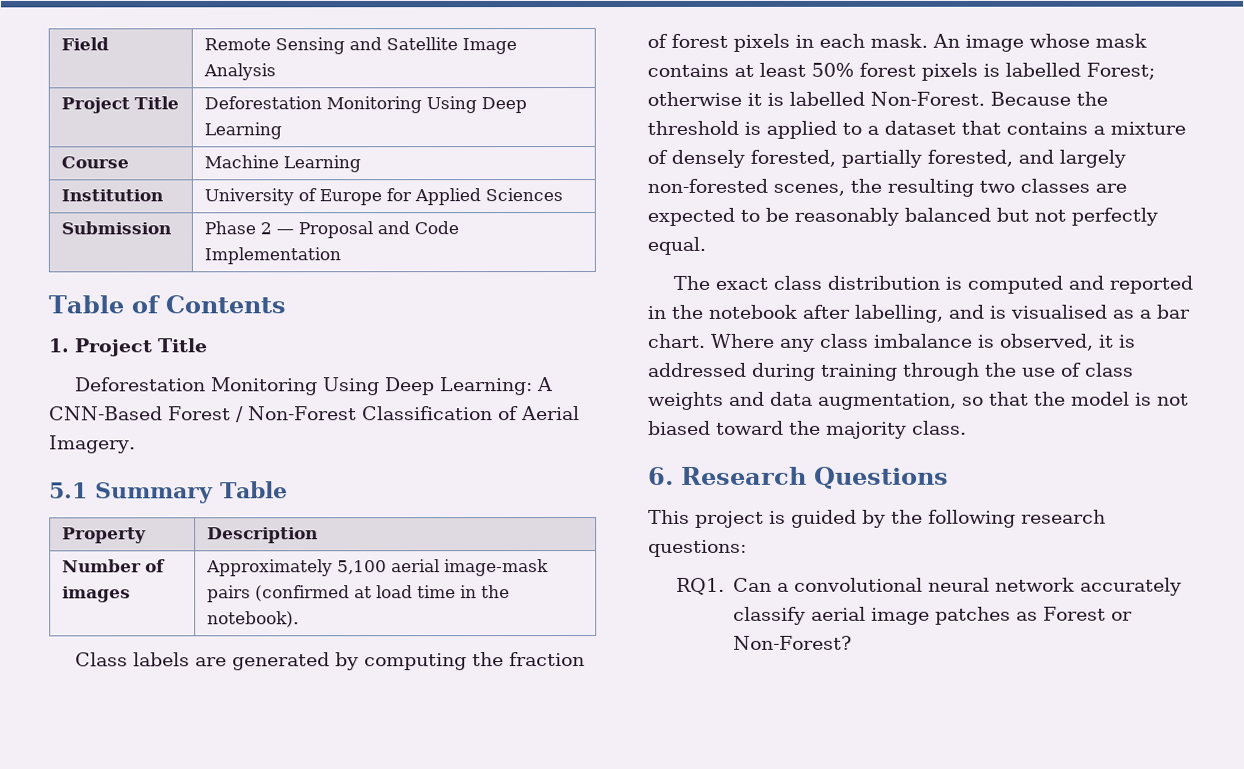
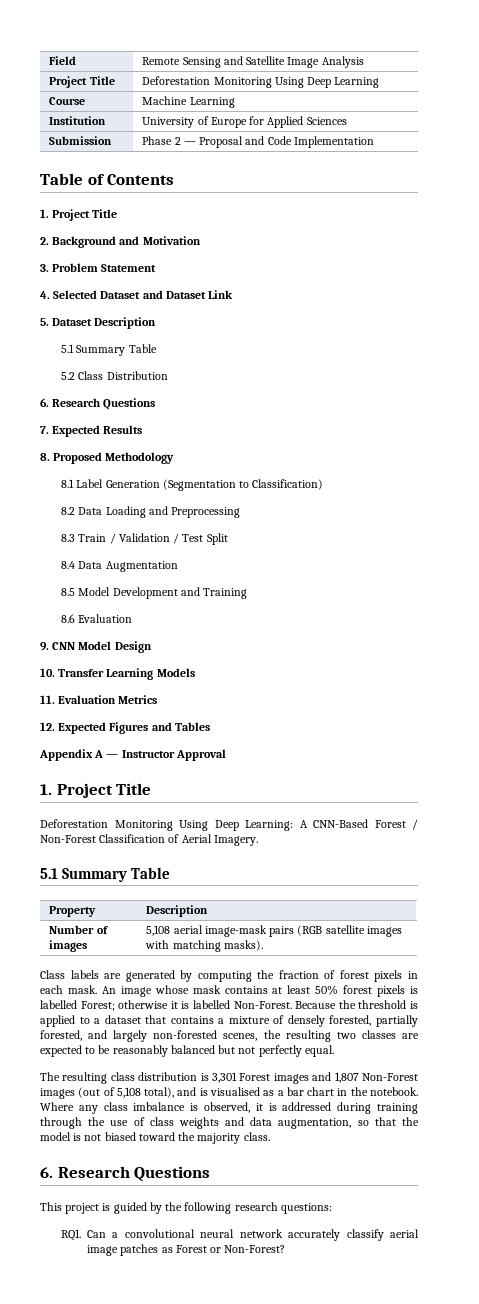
+ 2. Background and Motivation
+ 3. Problem Statement
+ 4. Selected Dataset and Dataset Link
+ 5. Dataset Description
+ 5.1 Summary Table
+ 5.2 Class Distribution
+ 6. Research Questions
+ 7. Expected Results
+ 8. Proposed Methodology
+ 8.1 Label Generation (Segmentation to Classification)
+ 8.2 Data Loading and Preprocessing
+ 8.3 Train / Validation / Test Split
+ 8.4 Data Augmentation
+ 8.5 Model Development and Training
+ 8.6 Evaluation
+ 9. CNN Model Design
+ 10. Transfer Learning Models
+ 11. Evaluation Metrics
+ 12. Expected Figures and Tables
+ Appendix A — Instructor Approval
+ 1. Project Title
- Number of images | Approximately 5,100 aerial image-mask pairs (confirmed at load time in the notebook).
+ Number of images | 5,108 aerial image-mask pairs (RGB satellite images with matching masks).
- The exact class distribution is computed and reported in the notebook after labelling, and is visualised as a bar chart.
+ The resulting class distribution is 3,301 Forest images and 1,807 Non-Forest images (out of 5,108 total), and is visualised as a bar chart in the notebook.

